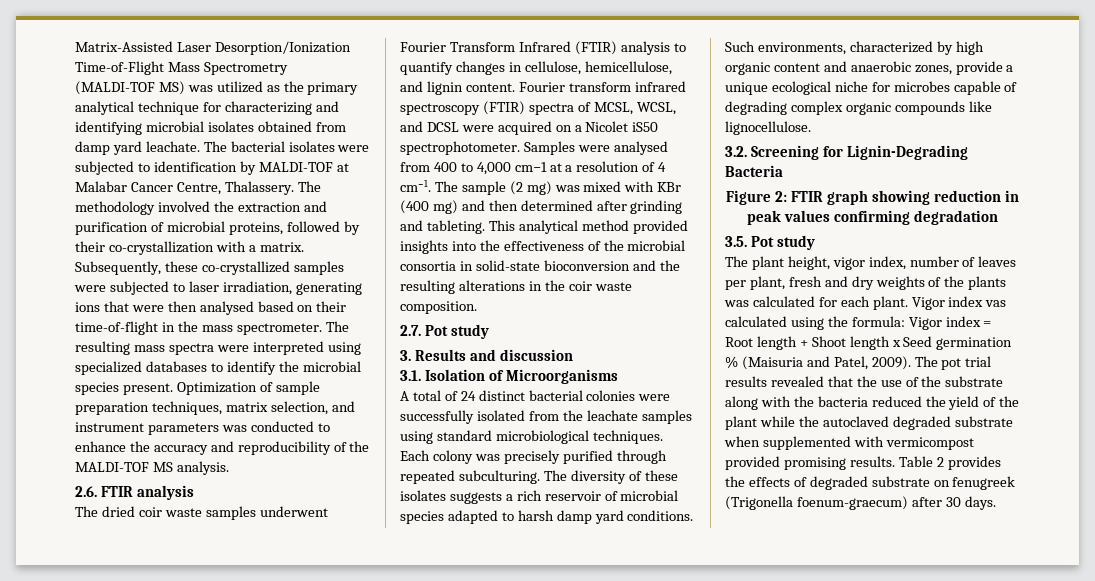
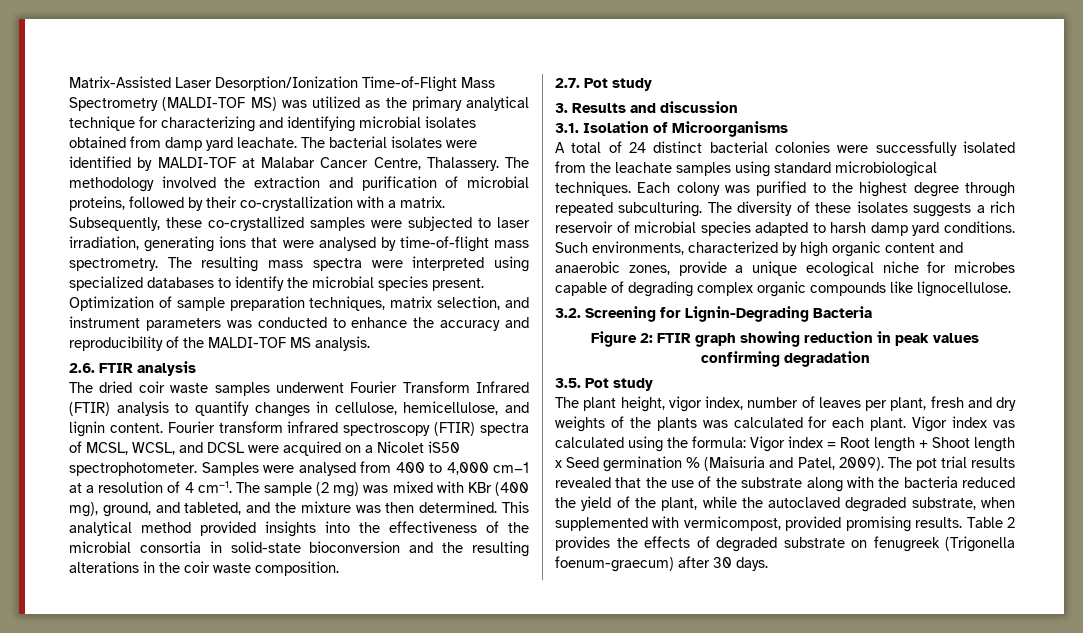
- The bacterial isolates were subjected to identification by MALDI-TOF at Malabar Cancer Centre, Thalassery.
+ The bacterial isolates were identified by MALDI-TOF at Malabar Cancer Centre, Thalassery.
- Subsequently, these co-crystallized samples were subjected to laser irradiation, generating ions that were then analysed based on their time-of-flight in the mass spectrometer.
+ Subsequently, these co-crystallized samples were subjected to laser irradiation, generating ions that were analysed by time-of-flight mass spectrometry.
- The sample (2 mg) was mixed with KBr (400 mg) and then determined after grinding and tableting.
+ The sample (2 mg) was mixed with KBr (400 mg), ground, and tableted, and the mixture was then determined.
- Each colony was precisely purified through repeated subculturing.
+ Each colony was purified to the highest degree through repeated subculturing.
- The pot trial results revealed that the use of the substrate along with the bacteria reduced the yield of the plant while the autoclaved degraded substrate when supplemented with vermicompost provided promising results.
+ The pot trial results revealed that the use of the substrate along with the bacteria reduced the yield of the plant, while the autoclaved degraded substrate, when supplemented with vermicompost, provided promising results.

